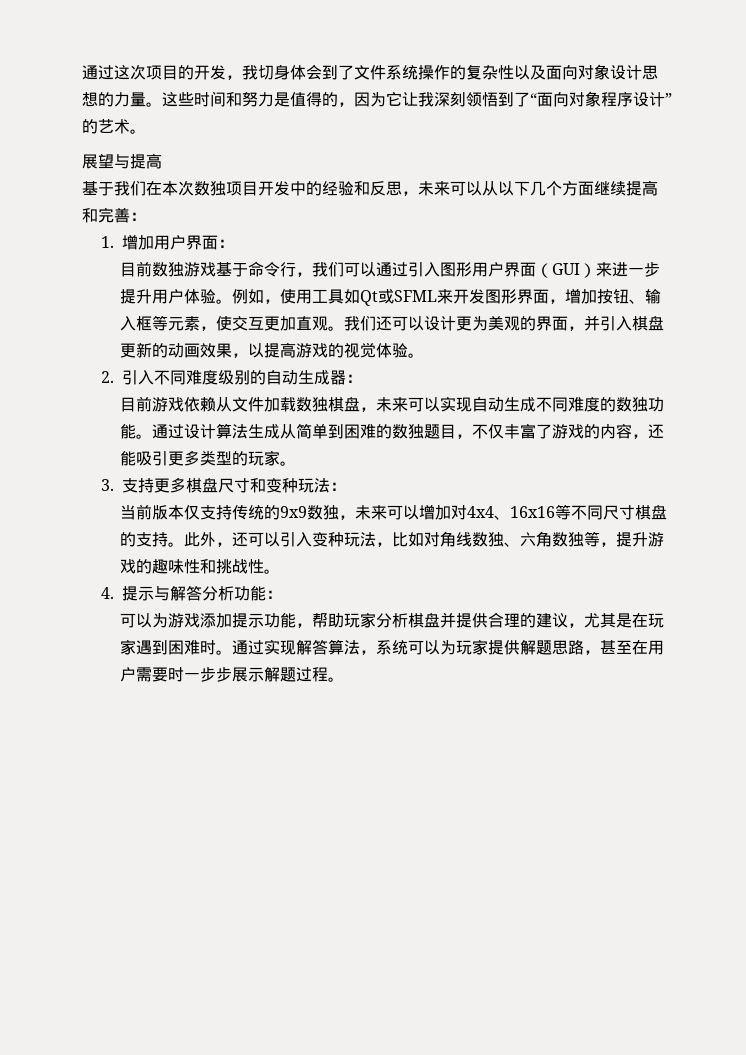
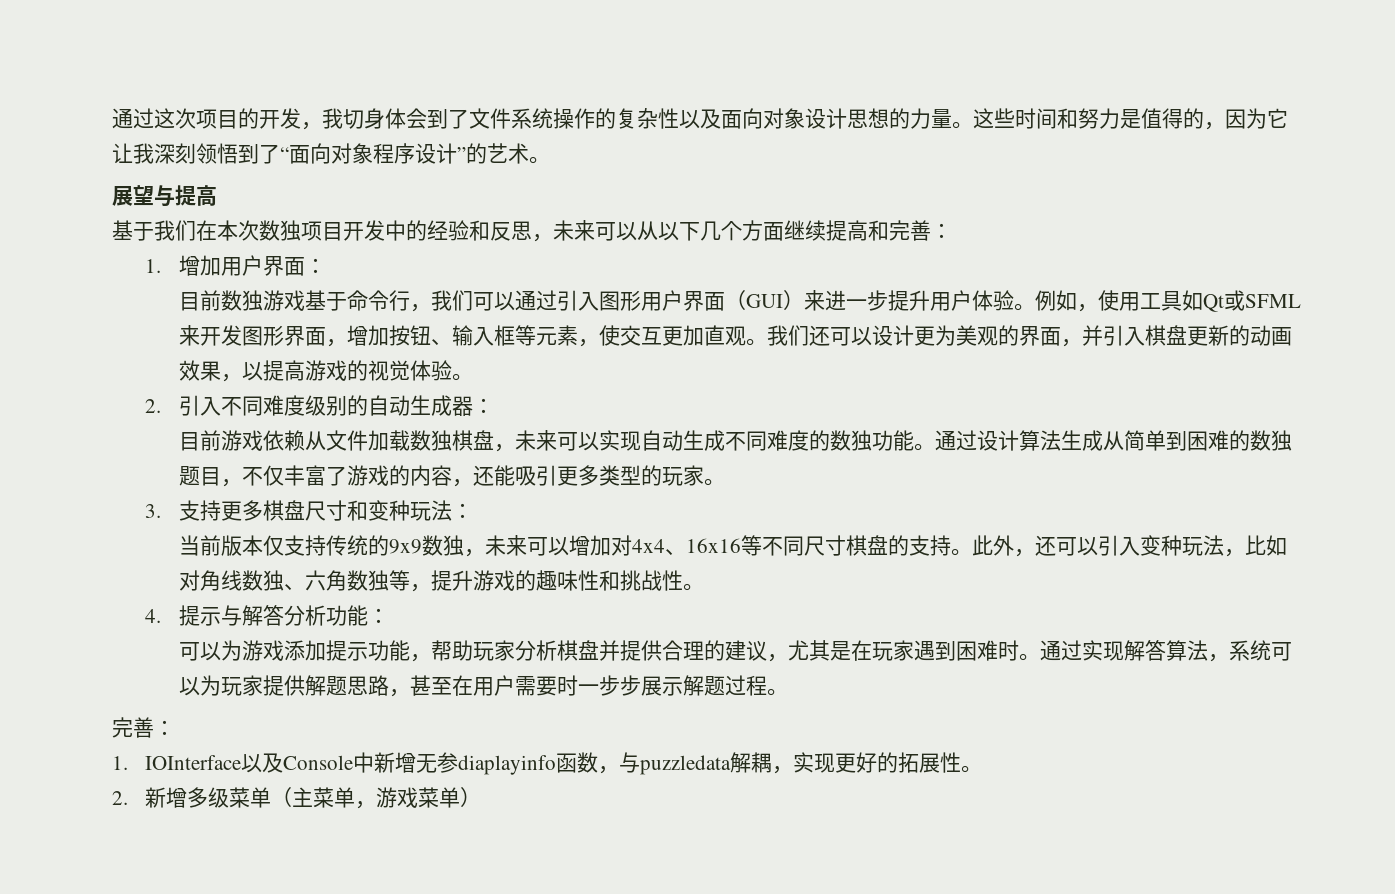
  通过实现解答算法，系统可以为玩家提供解题思路，甚至在用户需要时一步步展示解题过程。
+ 完善：
+ 1. IOInterface以及Console中新增无参diaplayinfo函数，与puzzledata解耦，实现更好的拓展性。
+ 2.新增多级菜单（主菜单，游戏菜单）

